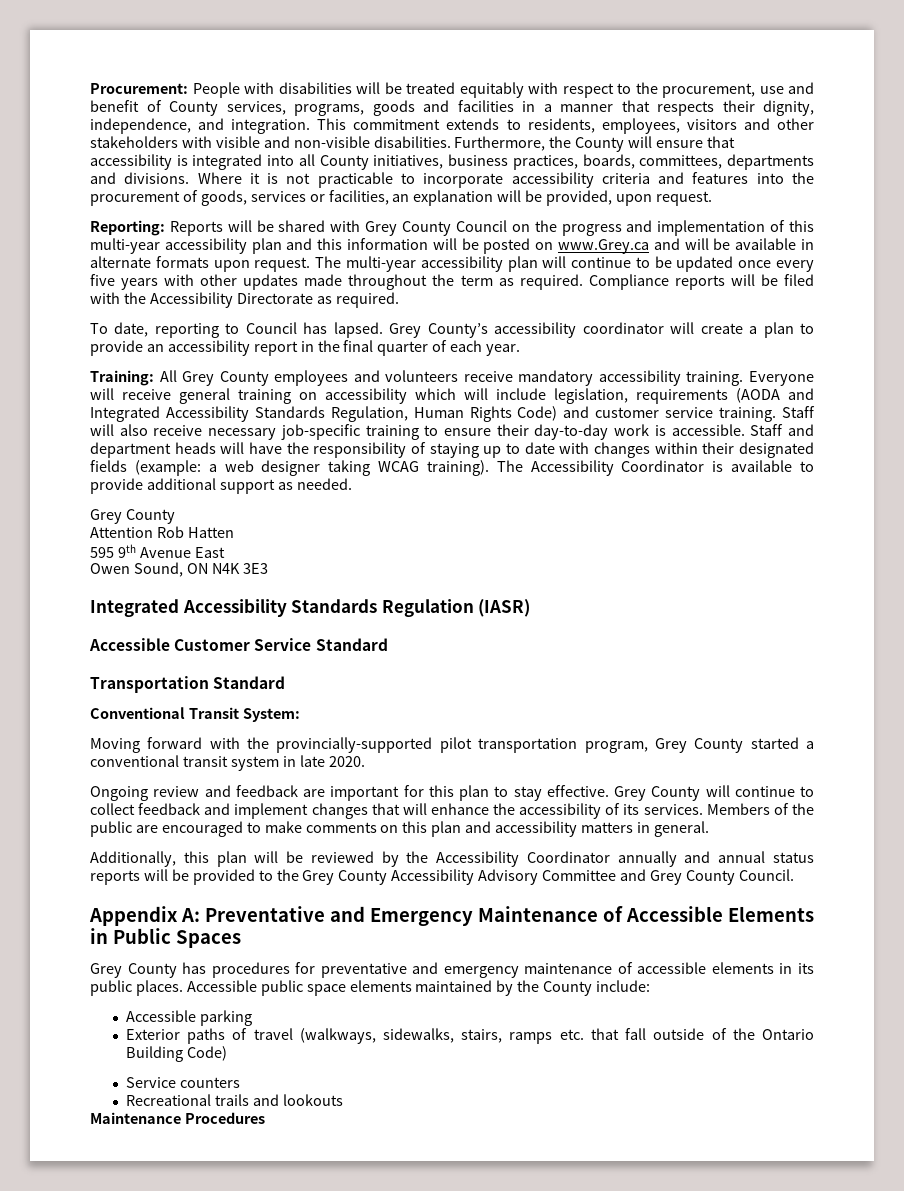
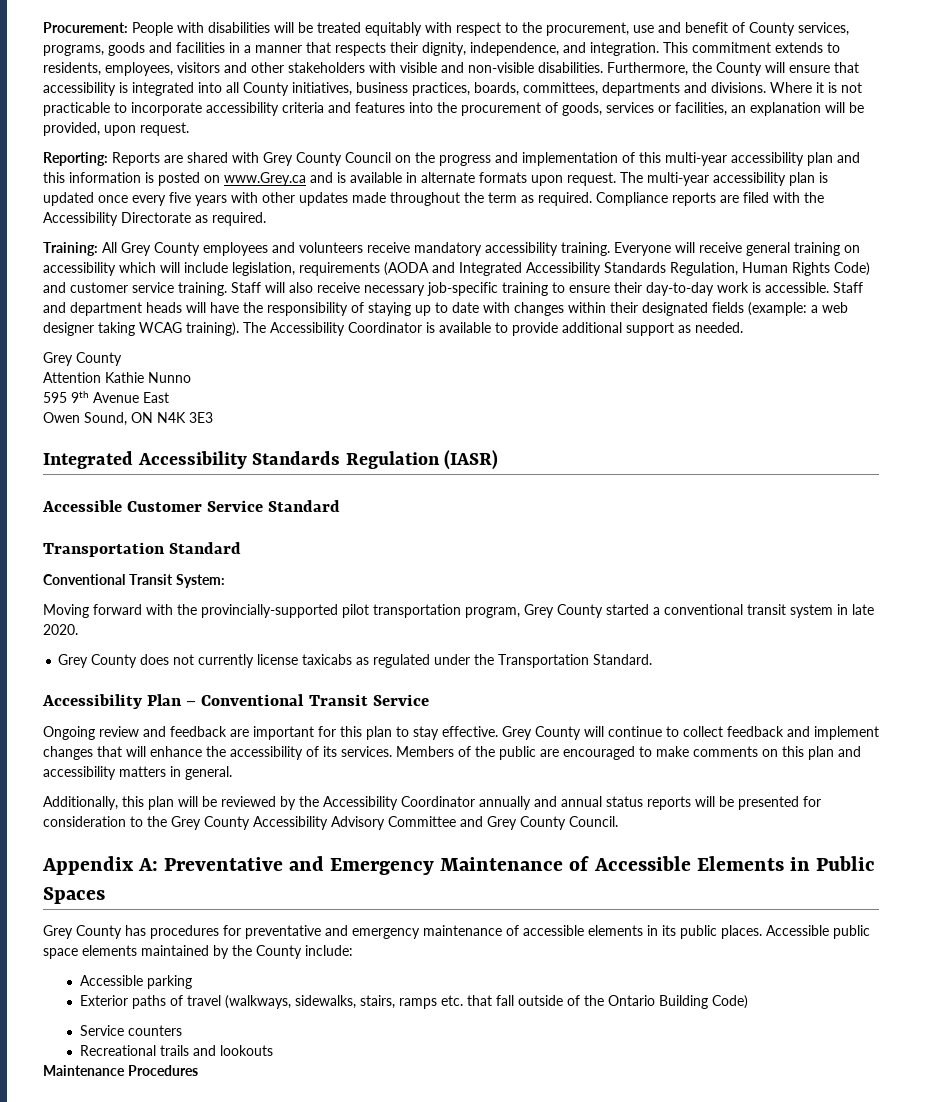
- Reporting: Reports will be shared with Grey County Council on the progress and implementation of this multi-year accessibility plan and this information will be posted on www.Grey.ca and will be available in alternate formats upon request.
+ Reporting: Reports are shared with Grey County Council on the progress and implementation of this multi-year accessibility plan and this information is posted on www.Grey.ca and is available in alternate formats upon request.
- The multi-year accessibility plan will continue to be updated once every five years with other updates made throughout the term as required.
+ The multi-year accessibility plan is updated once every five years with other updates made throughout the term as required.
- Compliance reports will be filed with the Accessibility Directorate as required.
+ Compliance reports are filed with the Accessibility Directorate as required.
- To date, reporting to Council has lapsed. Grey County’s accessibility coordinator will create a plan to provide an accessibility report in the final quarter of each year.
- Attention Rob Hatten
+ Attention Kathie Nunno
+ Grey County does not currently license taxicabs as regulated under the Transportation Standard.
+ Accessibility Plan – Conventional Transit Service
- Additionally, this plan will be reviewed by the Accessibility Coordinator annually and annual status reports will be provided to the Grey County Accessibility Advisory Committee and Grey County Council.
+ Additionally, this plan will be reviewed by the Accessibility Coordinator annually and annual status reports will be presented for consideration to the Grey County Accessibility Advisory Committee and Grey County Council.

